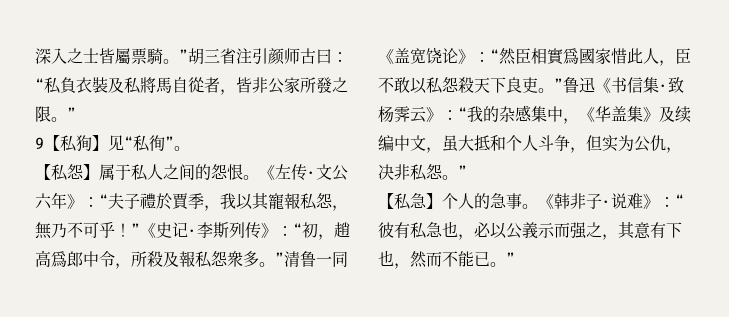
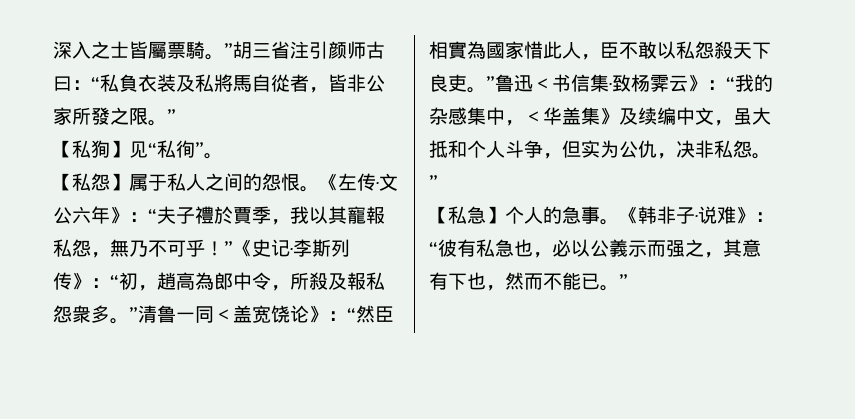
- 深入之士皆屬票騎。”胡三省注引颜师古曰：“私負衣裝及私將馬自從者，皆非公家所發之限。”
+ 深入之士皆屬票騎。”胡三省注引颜师古曰：“私負衣装及私將馬自從者，皆非公家所發之限。”
- 9【私狥】见“私徇”。
+ 【私狥】见“私徇”。
- “初，趙高爲郎中令，所殺及報私怨衆多。”清鲁一同《盖宽饶论》：
+ “初，趙高為郎中令，所殺及報私怨衆多。”清鲁一同＜盖宽饶论》：
- “然臣相實爲國家惜此人，臣不敢以私怨殺天下良吏。”鲁迅《书信集·致杨霁云》：
+ “然臣相實為國家惜此人，臣不敢以私怨殺天下良吏。”鲁迅＜书信集·致杨霁云》：
- “我的杂感集中，《华盖集》及续编中文，虽大抵和个人斗争，但实为公仇，决非私怨。”
+ “我的杂感集中，＜华盖集》及续编中文，虽大抵和个人斗争，但实为公仇，决非私怨。”

